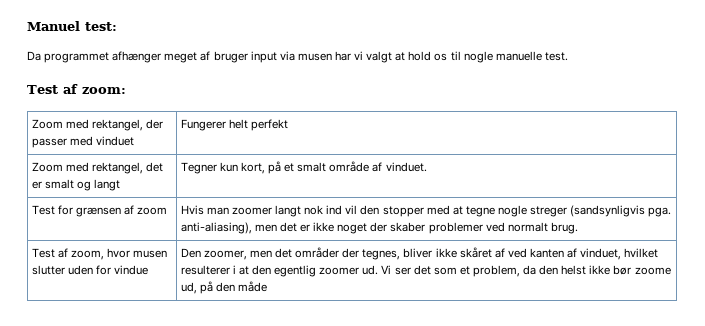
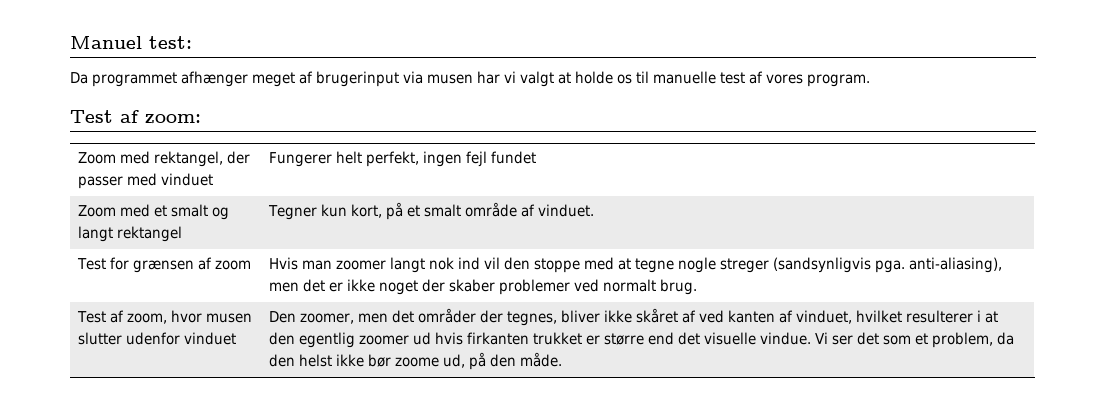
- Da programmet afhænger meget af bruger input via musen har vi valgt at hold os til nogle manuelle test.
+ Da programmet afhænger meget af brugerinput via musen har vi valgt at holde os til manuelle test af vores program.
- Zoom med rektangel, der passer med vinduet | Fungerer helt perfekt
- Zoom med rektangel, det er smalt og langt | Tegner kun kort, på et smalt område af vinduet.
+ Zoom med rektangel, der passer med vinduet | Fungerer helt perfekt, ingen fejl fundet
+ Zoom med et smalt og langt rektangel | Tegner kun kort, på et smalt område af vinduet.
- Test for grænsen af zoom | Hvis man zoomer langt nok ind vil den stopper med at tegne nogle streger (sandsynligvis pga. anti-aliasing), men det er ikke noget der skaber problemer ved normalt brug.
+ Test for grænsen af zoom | Hvis man zoomer langt nok ind vil den stoppe med at tegne nogle streger (sandsynligvis pga. anti-aliasing), men det er ikke noget der skaber problemer ved normalt brug.
- Test af zoom, hvor musen slutter uden for vindue
+ Test af zoom, hvor musen slutter udenfor vinduet
- Den zoomer, men det områder der tegnes, bliver ikke skåret af ved kanten af vinduet, hvilket resulterer i at den egentlig zoomer ud.
+ Den zoomer, men det områder der tegnes, bliver ikke skåret af ved kanten af vinduet, hvilket resulterer i at den egentlig zoomer ud hvis firkanten trukket er større end det visuelle vindue.
- Vi ser det som et problem, da den helst ikke bør zoome ud, på den måde
+ Vi ser det som et problem, da den helst ikke bør zoome ud, på den måde.

